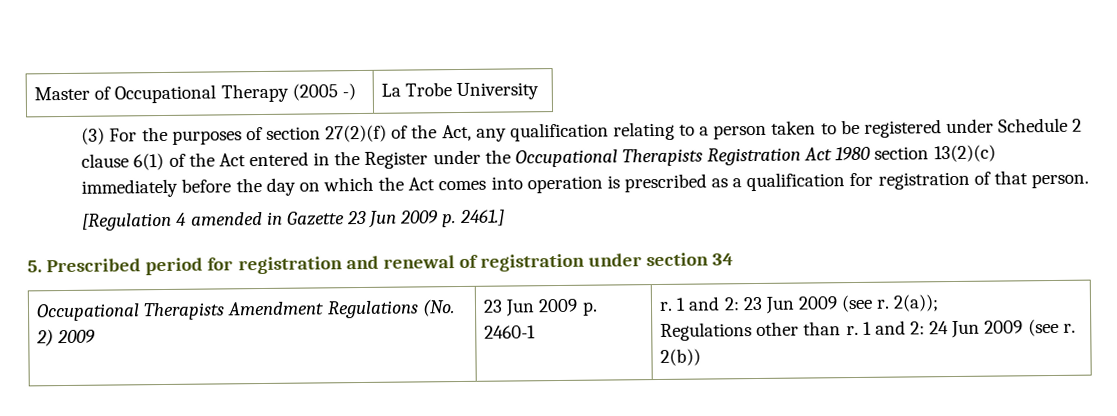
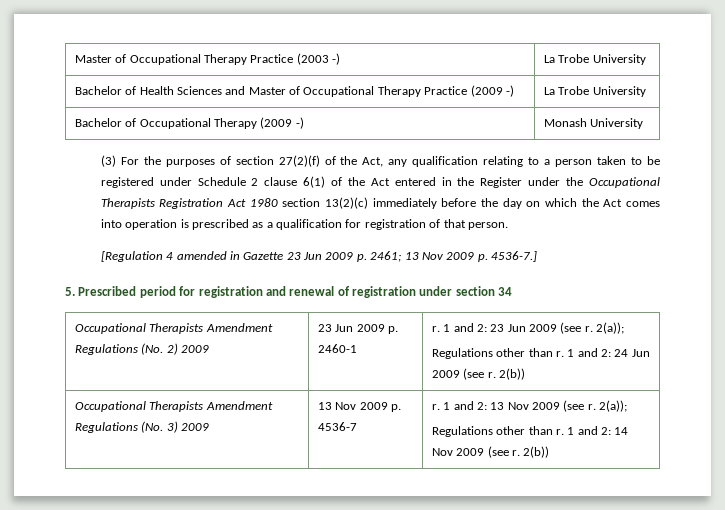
- Master of Occupational Therapy (2005 -) | La Trobe University
+ Master of Occupational Therapy Practice (2003 -) | La Trobe University
+ Bachelor of Health Sciences and Master of Occupational Therapy Practice (2009 -) | La Trobe University
+ Bachelor of Occupational Therapy (2009 -) | Monash University
- [Regulation 4 amended in Gazette 23 Jun 2009 p. 2461.]
+ [Regulation 4 amended in Gazette 23 Jun 2009 p. 2461; 13 Nov 2009 p. 4536-7.]
+ Occupational Therapists Amendment Regulations (No. 3) 2009 | 13 Nov 2009 p. 4536-7 | r. 1 and 2: 13 Nov 2009 (see r. 2(a));
+ Regulations other than r. 1 and 2: 14 Nov 2009 (see r. 2(b))

